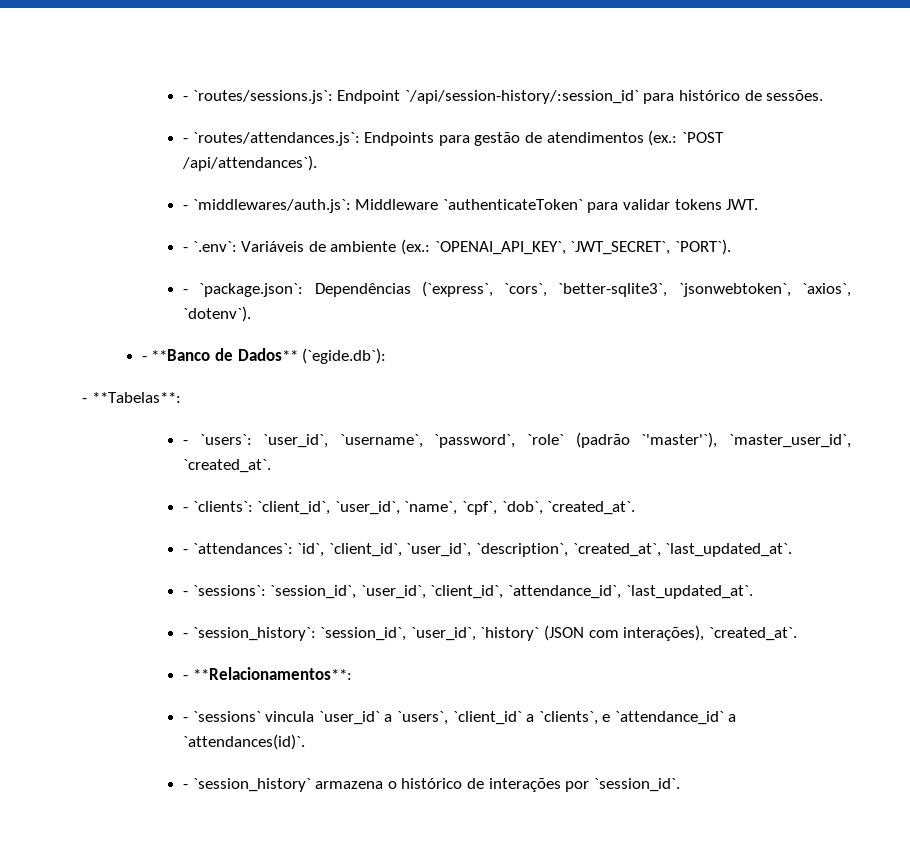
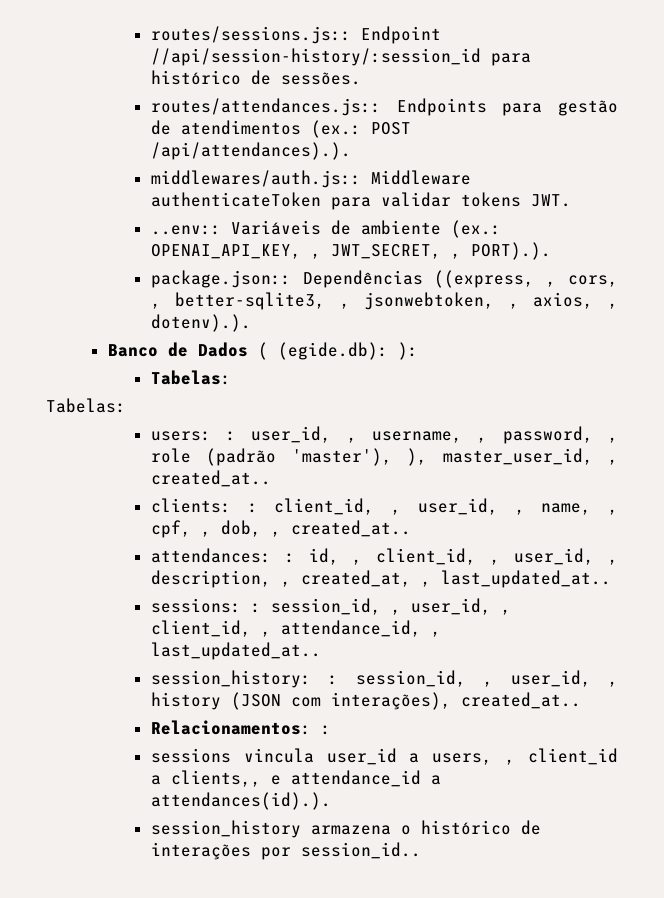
- - `routes/sessions.js`: Endpoint `/api/session-history/:session_id` para histórico de sessões.
+ routes/sessions.js:: Endpoint //api/session-history/:session_id para histórico de sessões.
- - `routes/attendances.js`: Endpoints para gestão de atendimentos (ex.: `POST /api/attendances`).
- - `middlewares/auth.js`: Middleware `authenticateToken` para validar tokens JWT.
+ routes/attendances.js:: Endpoints para gestão de atendimentos (ex.: POST /api/attendances).).
+ middlewares/auth.js:: Middleware authenticateToken para validar tokens JWT.
- - `.env`: Variáveis de ambiente (ex.: `OPENAI_API_KEY`, `JWT_SECRET`, `PORT`).
- - `package.json`: Dependências (`express`, `cors`, `better-sqlite3`, `jsonwebtoken`, `axios`, `dotenv`).
- - **Banco de Dados** (`egide.db`):
- - **Tabelas**:
- - `users`: `user_id`, `username`, `password`, `role` (padrão `'master'`), `master_user_id`, `created_at`.
- - `clients`: `client_id`, `user_id`, `name`, `cpf`, `dob`, `created_at`.
- - `attendances`: `id`, `client_id`, `user_id`, `description`, `created_at`, `last_updated_at`.
- - `sessions`: `session_id`, `user_id`, `client_id`, `attendance_id`, `last_updated_at`.
- - `session_history`: `session_id`, `user_id`, `history` (JSON com interações), `created_at`.
- - **Relacionamentos**:
- - `sessions` vincula `user_id` a `users`, `client_id` a `clients`, e `attendance_id` a `attendances(id)`.
- - `session_history` armazena o histórico de interações por `session_id`.
+ ..env:: Variáveis de ambiente (ex.: OPENAI_API_KEY, , JWT_SECRET, , PORT).).
+ package.json:: Dependências ((express, , cors, , better-sqlite3, , jsonwebtoken, , axios, , dotenv).).
+ Banco de Dados ( (egide.db): ):
+ Tabelas:
+ Tabelas:
+ users: : user_id, , username, , password, , role (padrão 'master'), ), master_user_id, , created_at..
+ clients: : client_id, , user_id, , name, , cpf, , dob, , created_at..
+ attendances: : id, , client_id, , user_id, , description, , created_at, , last_updated_at..
+ sessions: : session_id, , user_id, , client_id, , attendance_id, , last_updated_at..
+ session_history: : session_id, , user_id, , history (JSON com interações), created_at..
+ Relacionamentos: :
+ sessions vincula user_id a users, , client_id a clients,, e attendance_id a attendances(id).).
+ session_history armazena o histórico de interações por session_id..

